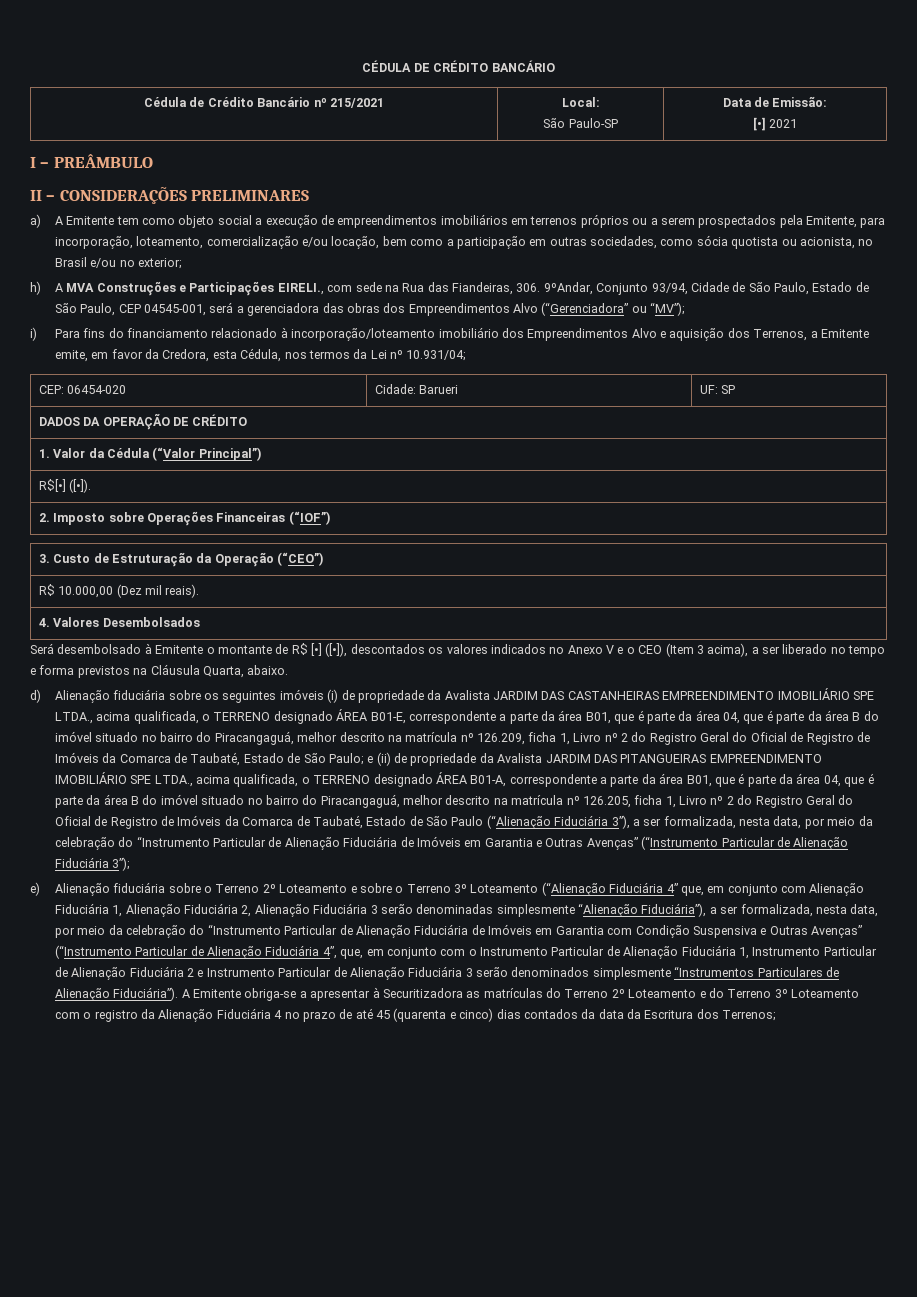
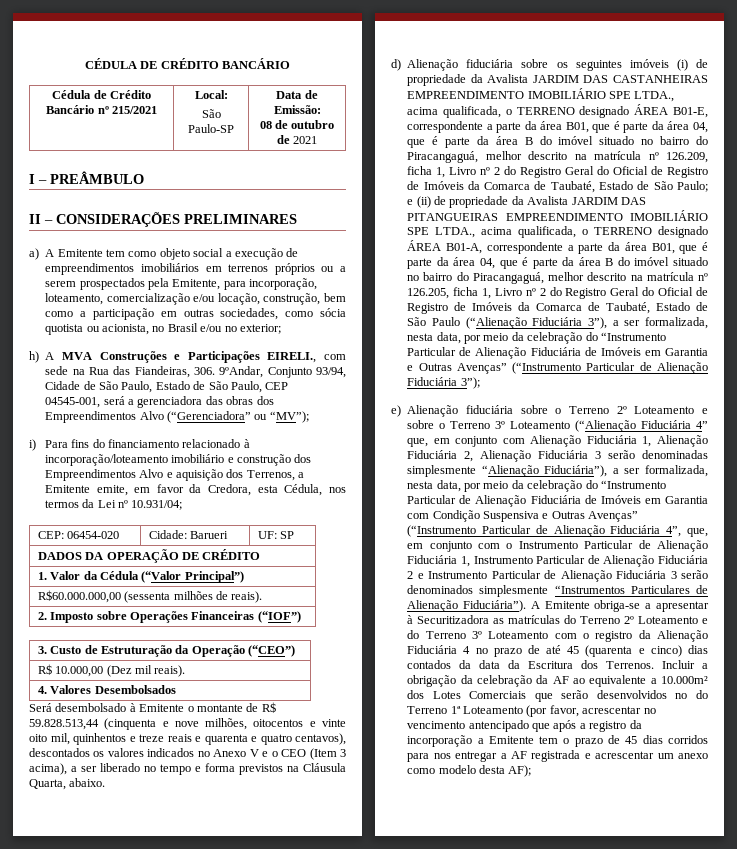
  Cédula de Crédito Bancário nº 215/2021 | Local:
  São Paulo-SP | Data de Emissão:
- [•] 2021
+ 08 de outubro de 2021
- a) A Emitente tem como objeto social a execução de empreendimentos imobiliários em terrenos próprios ou a serem prospectados pela Emitente, para incorporação, loteamento, comercialização e/ou locação, bem como a participação em outras sociedades, como sócia quotista ou acionista, no Brasil e/ou no exterior;
+ a) A Emitente tem como objeto social a execução de empreendimentos imobiliários em terrenos próprios ou a serem prospectados pela Emitente, para incorporação, loteamento, comercialização e/ou locação, construção, bem como a participação em outras sociedades, como sócia quotista ou acionista, no Brasil e/ou no exterior;
- i) Para fins do financiamento relacionado à incorporação/loteamento imobiliário dos Empreendimentos Alvo e aquisição dos Terrenos, a Emitente emite, em favor da Credora, esta Cédula, nos termos da Lei nº 10.931/04;
+ i) Para fins do financiamento relacionado à incorporação/loteamento imobiliário e construção dos Empreendimentos Alvo e aquisição dos Terrenos, a Emitente emite, em favor da Credora, esta Cédula, nos termos da Lei nº 10.931/04;
- R$[•] ([•]).
+ R$60.000.000,00 (sessenta milhões de reais).
- Será desembolsado à Emitente o montante de R$ [•] ([•]), descontados os valores indicados no Anexo V e o CEO (Item 3 acima), a ser liberado no tempo e forma previstos na Cláusula Quarta, abaixo.
+ Será desembolsado à Emitente o montante de R$ 59.828.513,44 (cinquenta e nove milhões, oitocentos e vinte oito mil, quinhentos e treze reais e quarenta e quatro centavos), descontados os valores indicados no Anexo V e o CEO (Item 3 acima), a ser liberado no tempo e forma previstos na Cláusula Quarta, abaixo.
- A Emitente obriga-se a apresentar à Securitizadora as matrículas do Terreno 2º Loteamento e do Terreno 3º Loteamento com o registro da Alienação Fiduciária 4 no prazo de até 45 (quarenta e cinco) dias contados da data da Escritura dos Terrenos;
+ A Emitente obriga-se a apresentar à Securitizadora as matrículas do Terreno 2º Loteamento e do Terreno 3º Loteamento com o registro da Alienação Fiduciária 4 no prazo de até 45 (quarenta e cinco) dias contados da data da Escritura dos Terrenos. Incluir a obrigação da celebração da AF ao equivalente a 10.000m² dos Lotes Comerciais que serão desenvolvidos no do Terreno 1ª Loteamento (por favor, acrescentar no vencimento antencipado que após a registro da incorporação a Emitente tem o prazo de 45 dias corridos para nos entregar a AF registrada e acrescentar um anexo como modelo desta AF);

